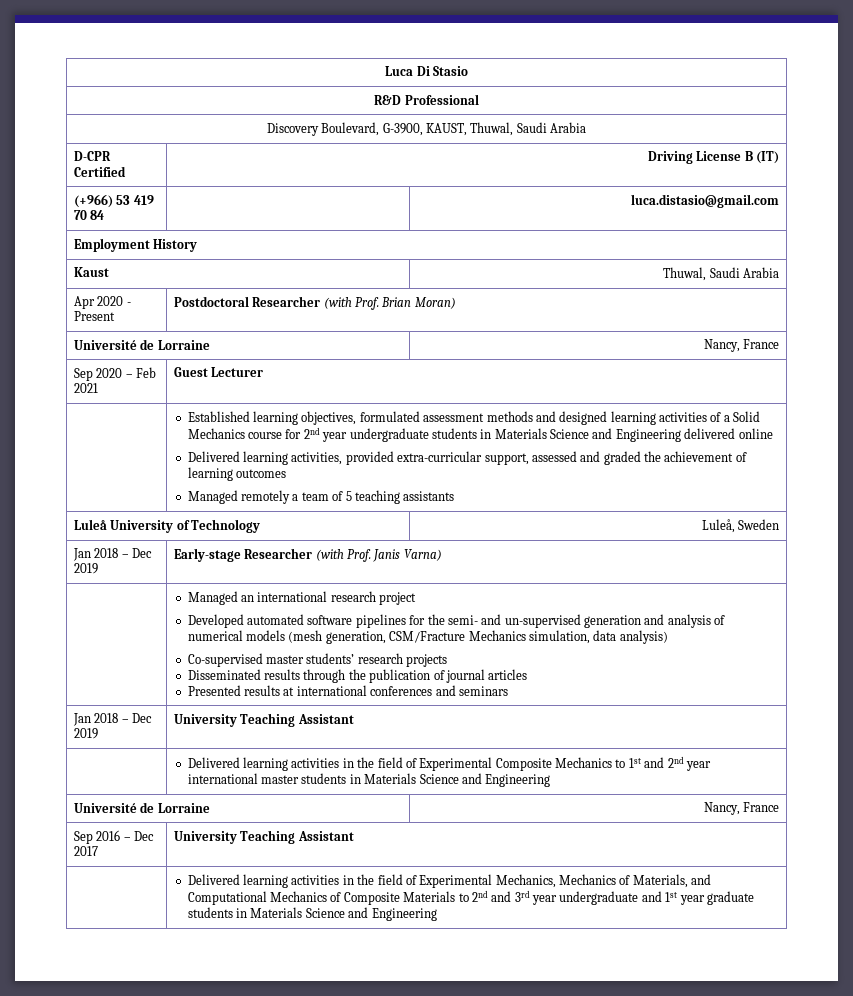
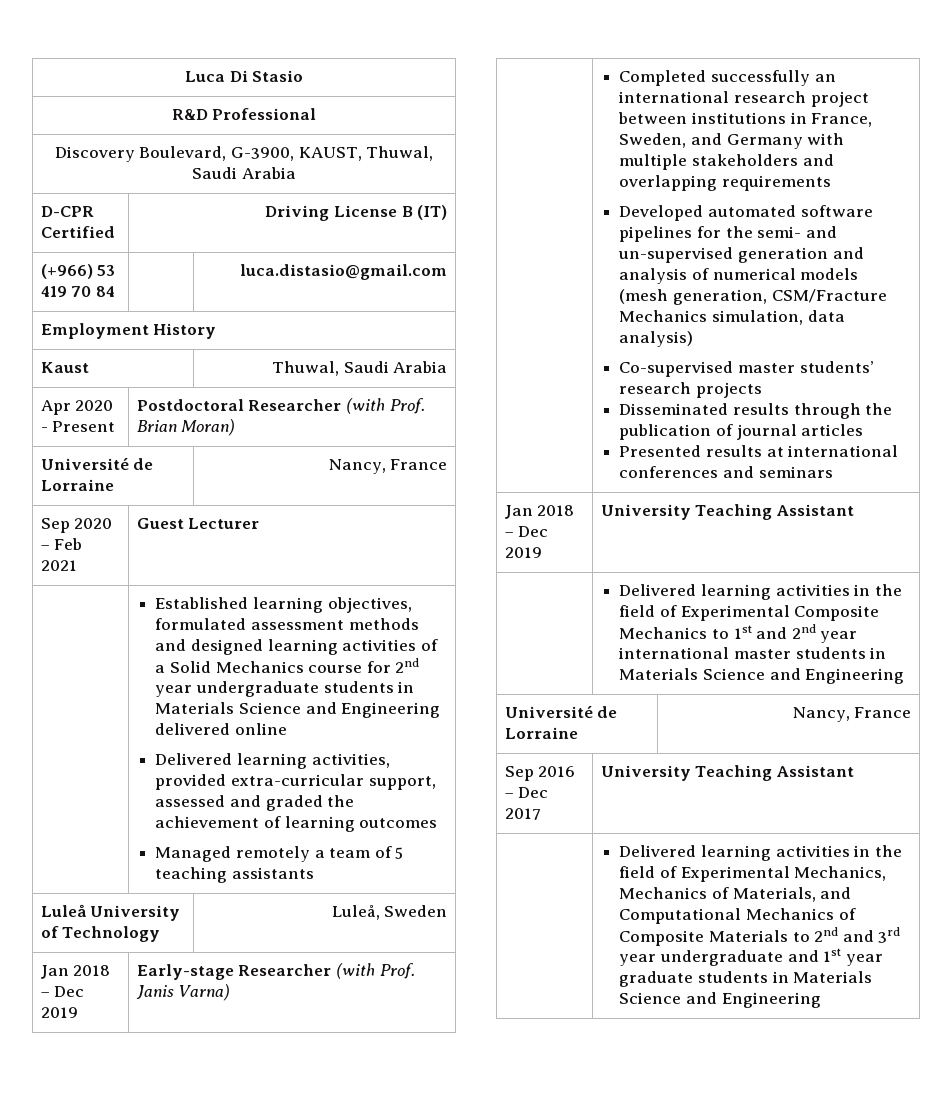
- Managed an international research project
+ Completed successfully an international research project between institutions in France, Sweden, and Germany with multiple stakeholders and overlapping requirements

